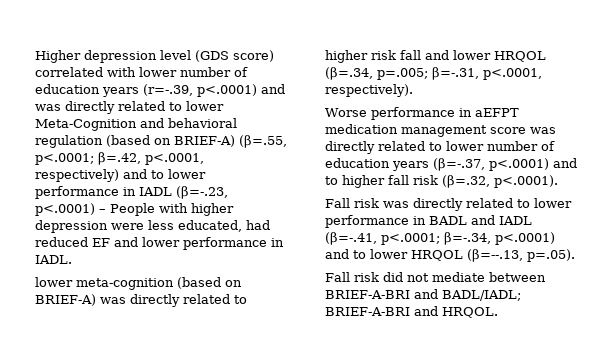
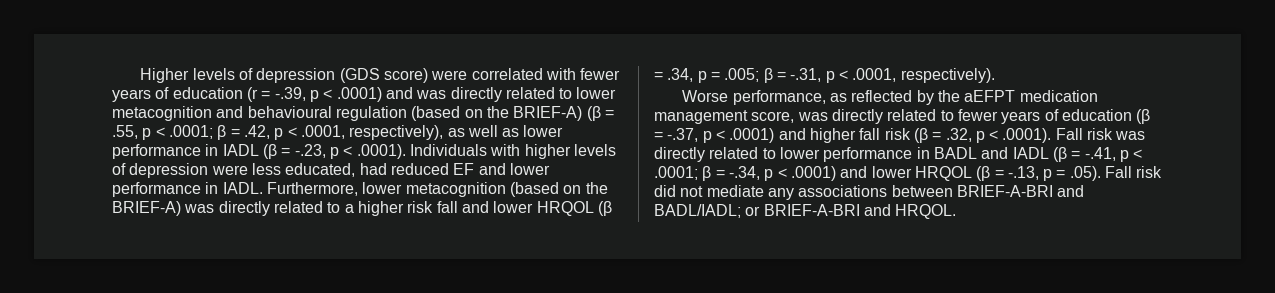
- Higher depression level (GDS score) correlated with lower number of education years (r=-.39, p<.0001) and was directly related to lower Meta-Cognition and behavioral regulation (based on BRIEF-A) (β=.55, p<.0001; β=.42, p<.0001, respectively) and to lower performance in IADL (β=-.23, p<.0001) – People with higher depression were less educated, had reduced EF and lower performance in IADL.
- lower meta-cognition (based on BRIEF-A) was directly related to higher risk fall and lower HRQOL (β=.34, p=.005; β=-.31, p<.0001, respectively).
- Worse performance in aEFPT medication management score was directly related to lower number of education years (β=-.37, p<.0001) and to higher fall risk (β=.32, p<.0001).
- Fall risk was directly related to lower performance in BADL and IADL (β=-.41, p<.0001; β=-.34, p<.0001) and to lower HRQOL (β=--.13, p=.05).
- Fall risk did not mediate between BRIEF-A-BRI and BADL/IADL;
+ Higher levels of depression (GDS score) were correlated with fewer years of education (r = -.39, p < .0001) and was directly related to lower metacognition and behavioural regulation (based on the BRIEF-A) (β = .55, p < .0001; β = .42, p < .0001, respectively), as well as lower performance in IADL (β = -.23, p < .0001). Individuals with higher levels of depression were less educated, had reduced EF and lower performance in IADL. Furthermore, lower metacognition (based on the BRIEF-A) was directly related to a higher risk fall and lower HRQOL (β = .34, p = .005; β = -.31, p < .0001, respectively).
+ Worse performance, as reflected by the aEFPT medication management score, was directly related to fewer years of education (β = -.37, p < .0001) and higher fall risk (β = .32, p < .0001). Fall risk was directly related to lower performance in BADL and IADL (β = -.41, p < .0001; β = -.34, p < .0001) and lower HRQOL (β = -.13, p = .05). Fall risk did not mediate any associations between BRIEF-A-BRI and BADL/IADL;
- BRIEF-A-BRI and HRQOL.
+ or BRIEF-A-BRI and HRQOL.

